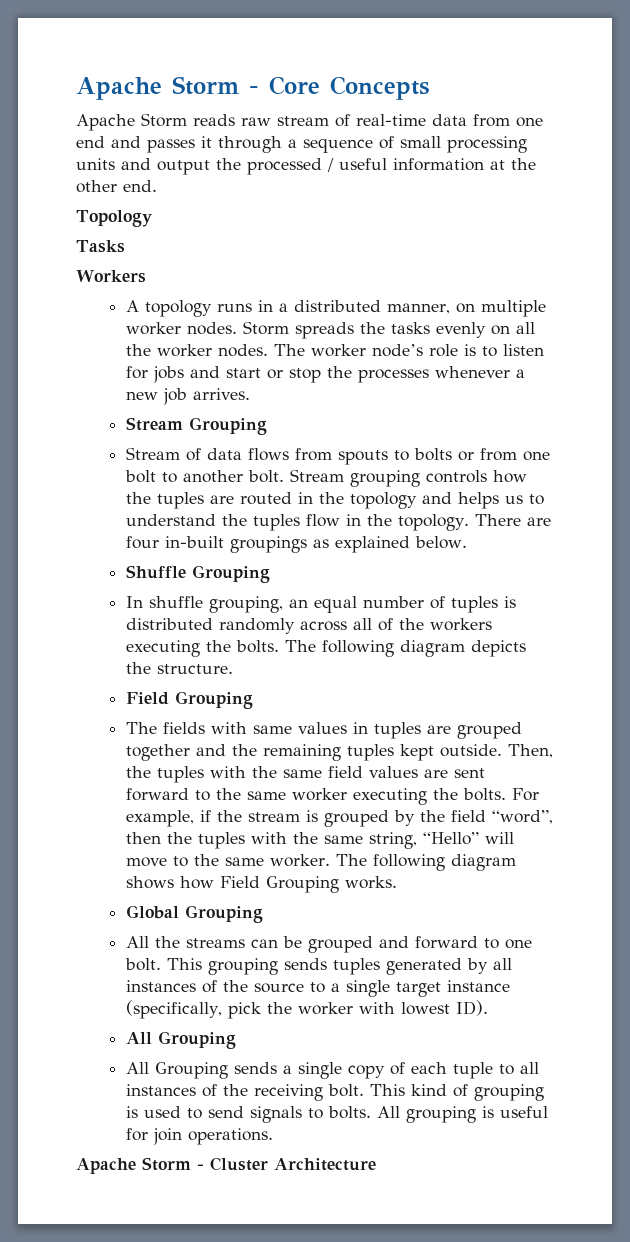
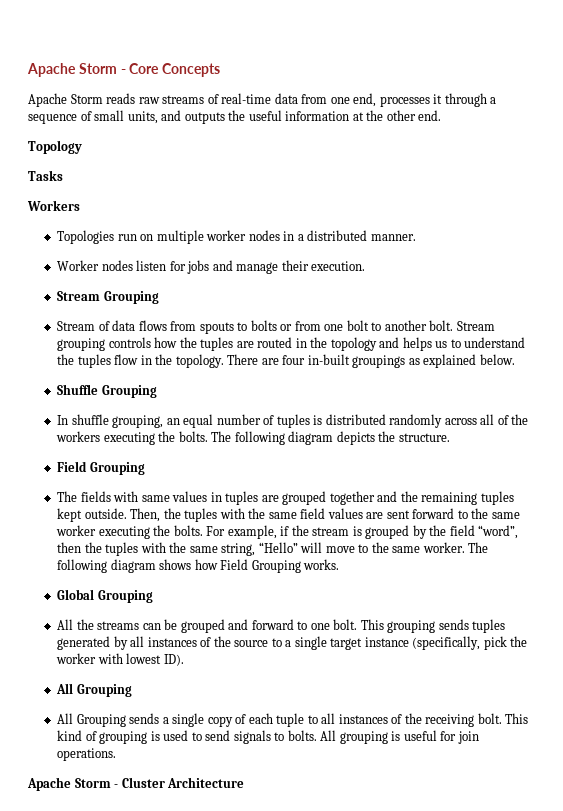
- Apache Storm reads raw stream of real-time data from one end and passes it through a sequence of small processing units and output the processed / useful information at the other end.
+ Apache Storm reads raw streams of real-time data from one end, processes it through a sequence of small units, and outputs the useful information at the other end.
- A topology runs in a distributed manner, on multiple worker nodes. Storm spreads the tasks evenly on all the worker nodes. The worker node’s role is to listen for jobs and start or stop the processes whenever a new job arrives.
+ Topologies run on multiple worker nodes in a distributed manner.
+ Worker nodes listen for jobs and manage their execution.

